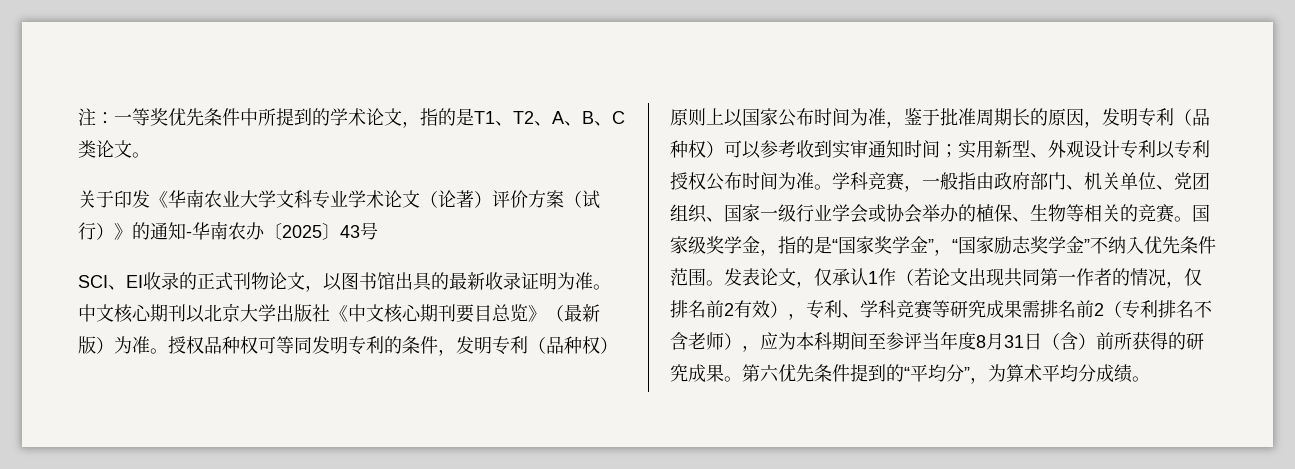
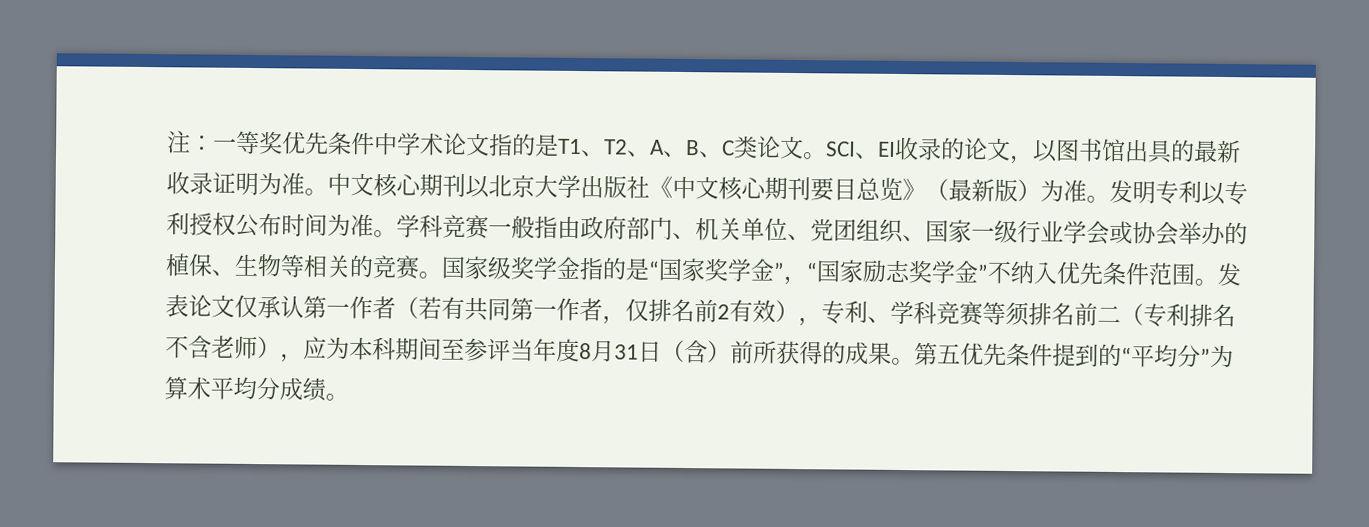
- 注：一等奖优先条件中所提到的学术论文，指的是T1、T2、A、B、C类论文。
- 关于印发《华南农业大学文科专业学术论文（论著）评价方案（试行）》的通知-华南农办〔2025〕43号
- SCI、EI收录的正式刊物论文，以图书馆出具的最新收录证明为准。
+ 注：一等奖优先条件中学术论文指的是T1、T2、A、B、C类论文。SCI、EI收录的论文，以图书馆出具的最新收录证明为准。
- 授权品种权可等同发明专利的条件，发明专利（品种权）原则上以国家公布时间为准，鉴于批准周期长的原因，发明专利（品种权）可以参考收到实审通知时间；实用新型、外观设计专利以专利授权公布时间为准。
+ 发明专利以专利授权公布时间为准。
- 学科竞赛，一般指由政府部门、机关单位、党团组织、国家一级行业学会或协会举办的植保、生物等相关的竞赛。
+ 学科竞赛一般指由政府部门、机关单位、党团组织、国家一级行业学会或协会举办的植保、生物等相关的竞赛。
- 国家级奖学金，指的是“国家奖学金”，“国家励志奖学金”不纳入优先条件范围。
+ 国家级奖学金指的是“国家奖学金”，“国家励志奖学金”不纳入优先条件范围。
- 发表论文，仅承认1作（若论文出现共同第一作者的情况，仅排名前2有效），专利、学科竞赛等研究成果需排名前2（专利排名不含老师），应为本科期间至参评当年度8月31日（含）前所获得的研究成果。
+ 发表论文仅承认第一作者（若有共同第一作者，仅排名前2有效），专利、学科竞赛等须排名前二（专利排名不含老师），应为本科期间至参评当年度8月31日（含）前所获得的成果。
- 第六优先条件提到的“平均分”，为算术平均分成绩。
+ 第五优先条件提到的“平均分”为算术平均分成绩。

